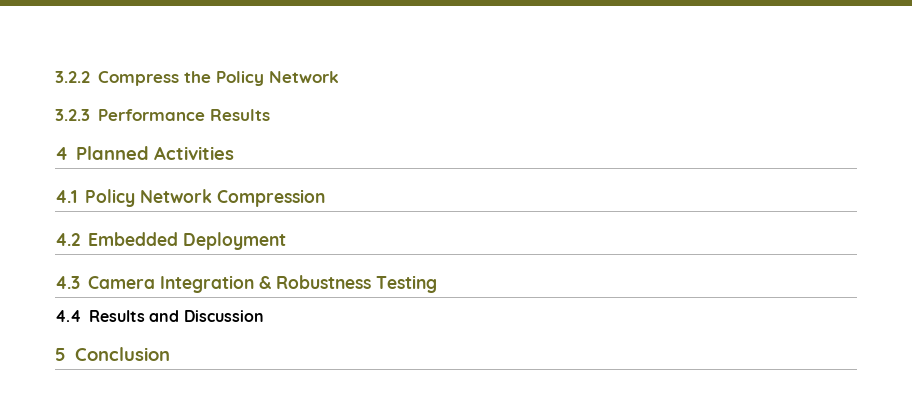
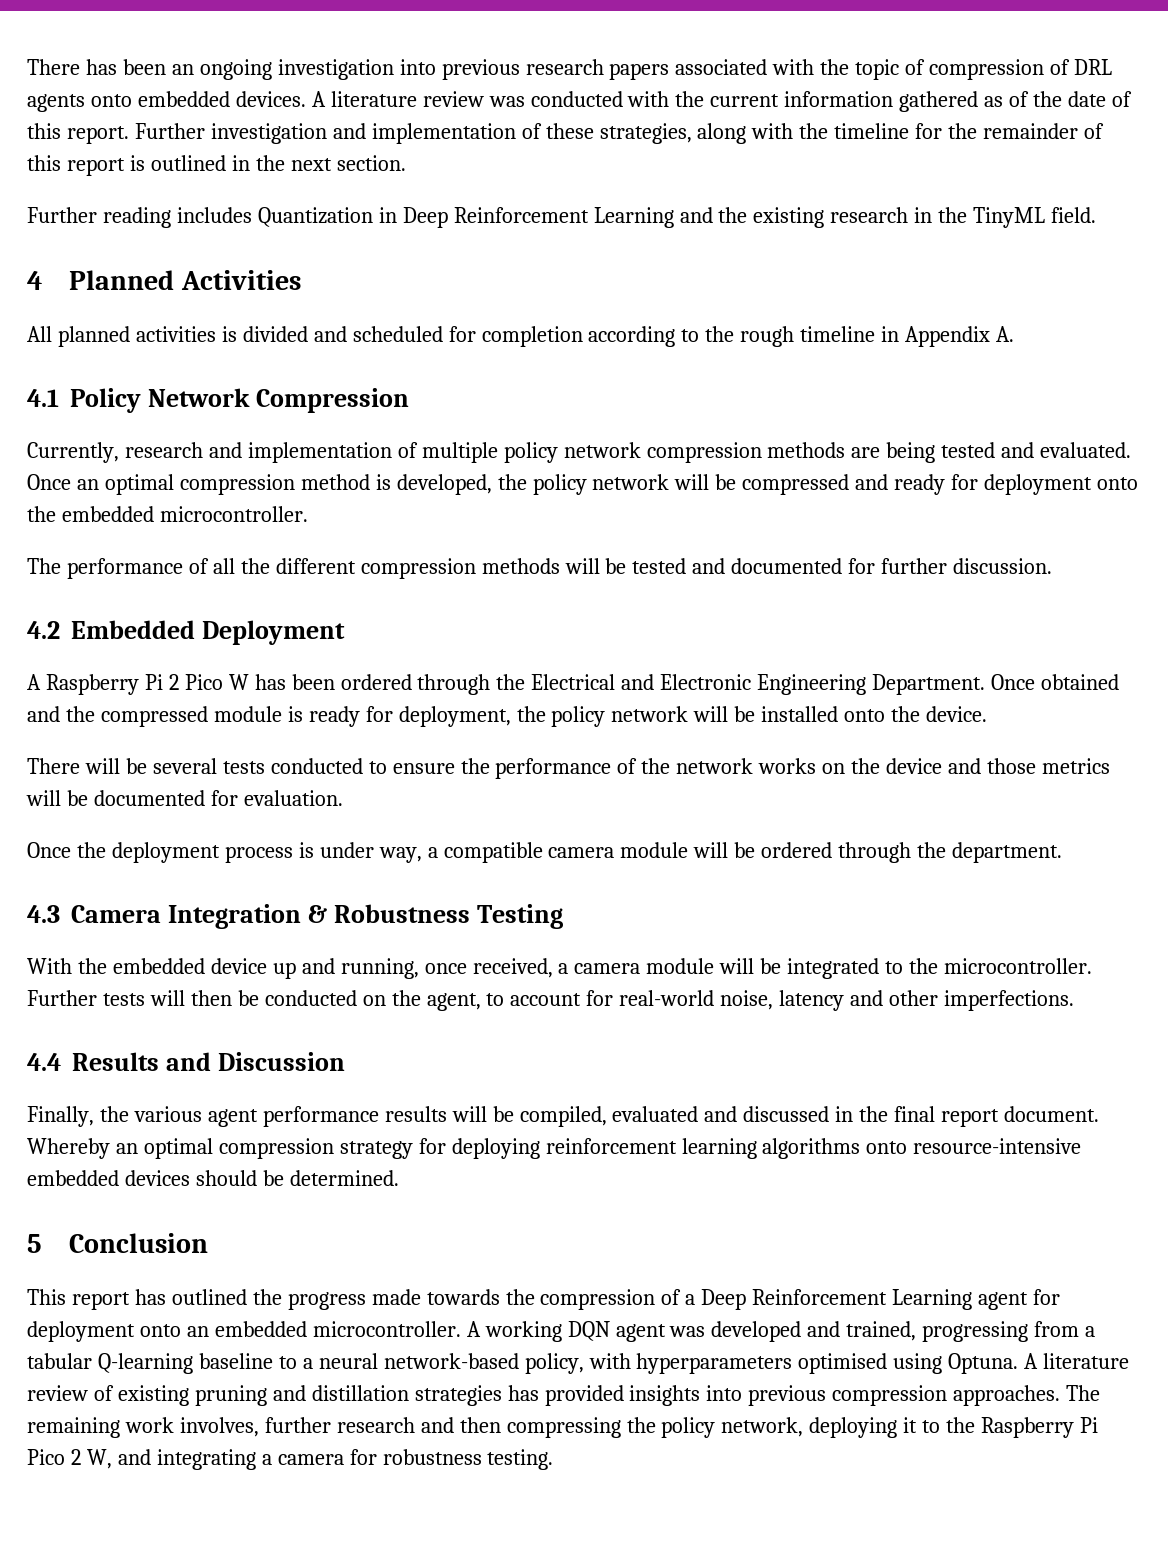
- 3.2.2 Compress the Policy Network
- 3.2.3 Performance Results
+ There has been an ongoing investigation into previous research papers associated with the topic of compression of DRL agents onto embedded devices. A literature review was conducted with the current information gathered as of the date of this report. Further investigation and implementation of these strategies, along with the timeline for the remainder of this report is outlined in the next section.
+ Further reading includes Quantization in Deep Reinforcement Learning and the existing research in the TinyML field.
  4 Planned Activities
+ All planned activities is divided and scheduled for completion according to the rough timeline in Appendix A.
  4.1 Policy Network Compression
+ Currently, research and implementation of multiple policy network compression methods are being tested and evaluated. Once an optimal compression method is developed, the policy network will be compressed and ready for deployment onto the embedded microcontroller.
+ The performance of all the different compression methods will be tested and documented for further discussion.
  4.2 Embedded Deployment
+ A Raspberry Pi 2 Pico W has been ordered through the Electrical and Electronic Engineering Department. Once obtained and the compressed module is ready for deployment, the policy network will be installed onto the device.
+ There will be several tests conducted to ensure the performance of the network works on the device and those metrics will be documented for evaluation.
+ Once the deployment process is under way, a compatible camera module will be ordered through the department.
+ With the embedded device up and running, once received, a camera module will be integrated to the microcontroller. Further tests will then be conducted on the agent, to account for real-world noise, latency and other imperfections.
  4.4 Results and Discussion
+ Finally, the various agent performance results will be compiled, evaluated and discussed in the final report document. Whereby an optimal compression strategy for deploying reinforcement learning algorithms onto resource-intensive embedded devices should be determined.
  5 Conclusion
+ This report has outlined the progress made towards the compression of a Deep Reinforcement Learning agent for deployment onto an embedded microcontroller. A working DQN agent was developed and trained, progressing from a tabular Q-learning baseline to a neural network-based policy, with hyperparameters optimised using Optuna. A literature review of existing pruning and distillation strategies has provided insights into previous compression approaches. The remaining work involves, further research and then compressing the policy network, deploying it to the Raspberry Pi Pico 2 W, and integrating a camera for robustness testing.

